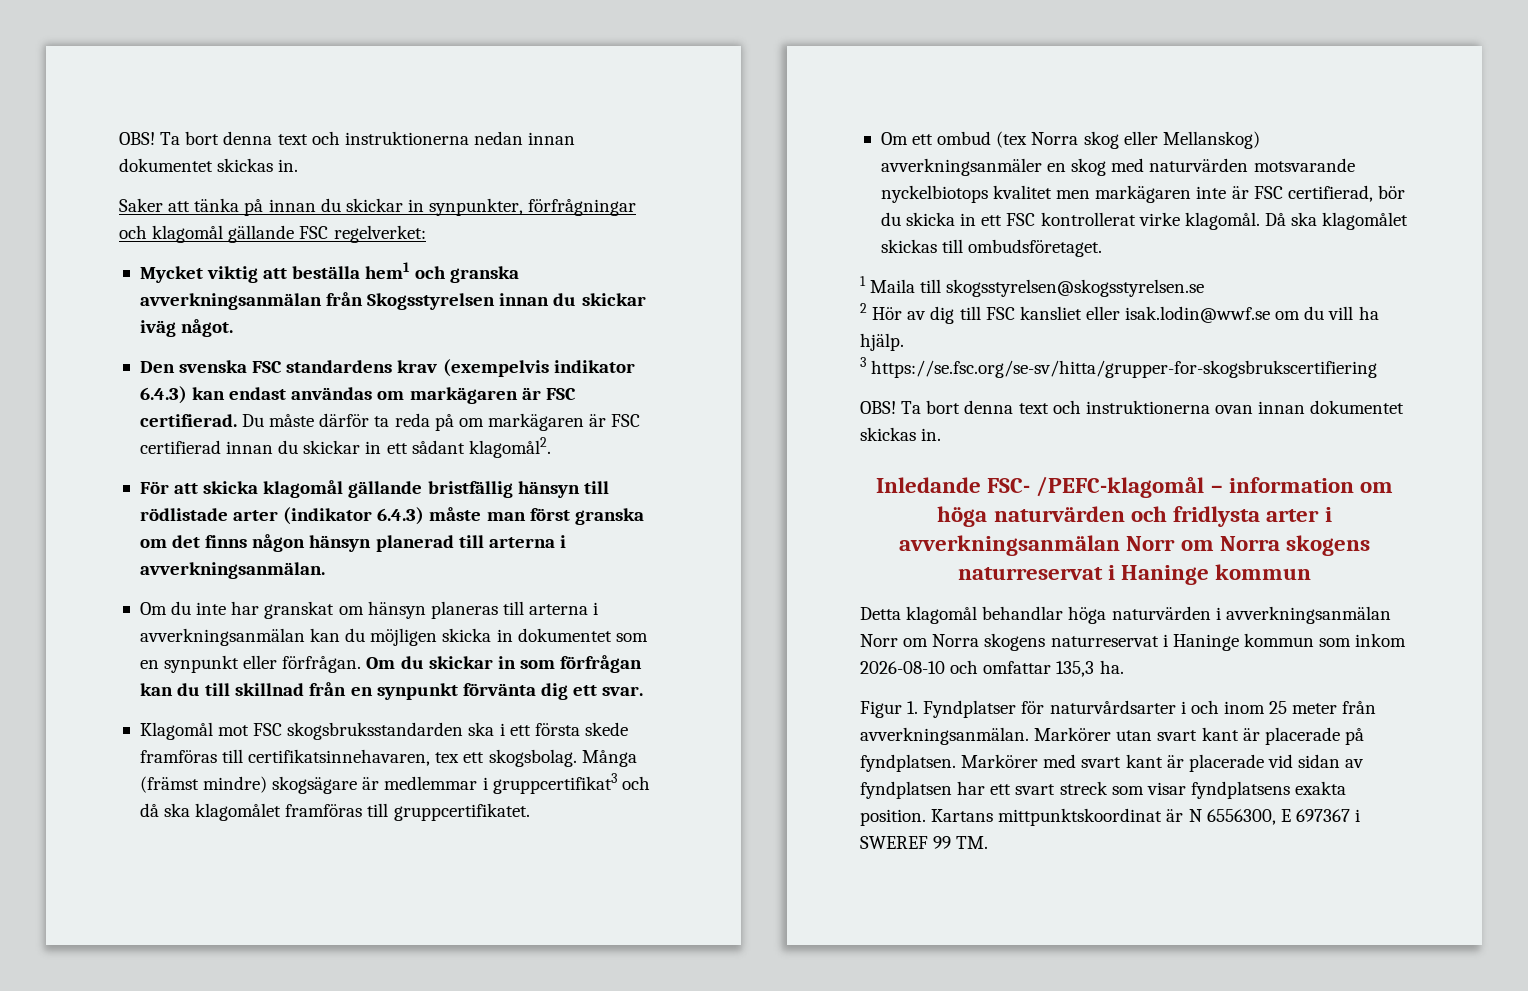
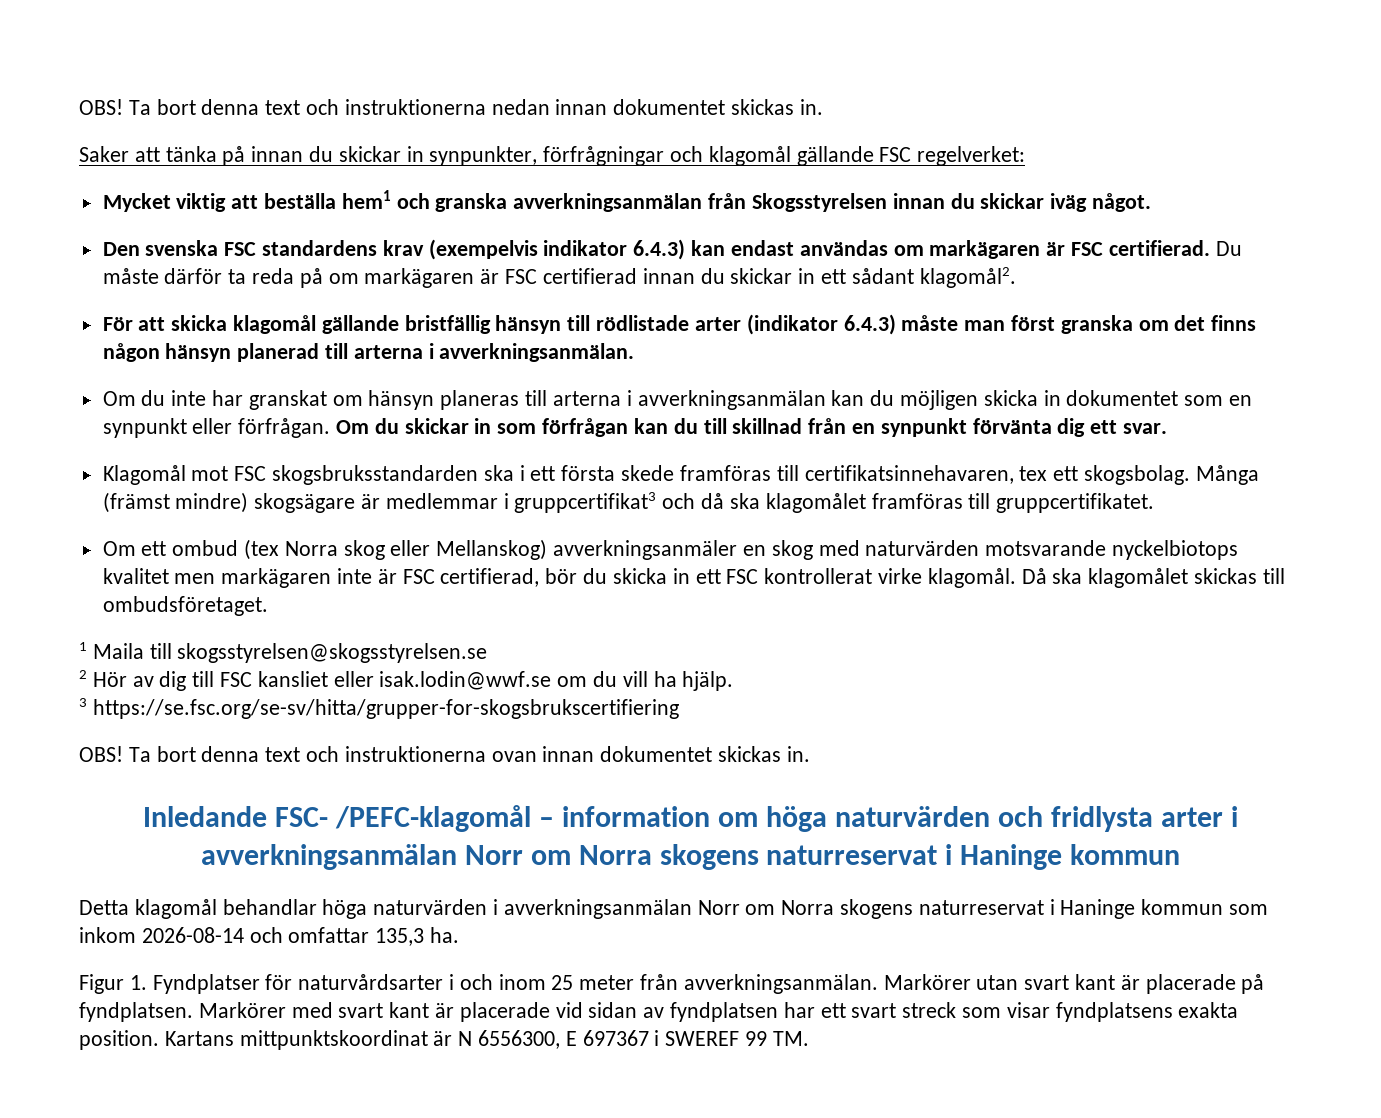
- Detta klagomål behandlar höga naturvärden i avverkningsanmälan Norr om Norra skogens naturreservat i Haninge kommun som inkom 2026-08-10 och omfattar 135,3 ha.
+ Detta klagomål behandlar höga naturvärden i avverkningsanmälan Norr om Norra skogens naturreservat i Haninge kommun som inkom 2026-08-14 och omfattar 135,3 ha.

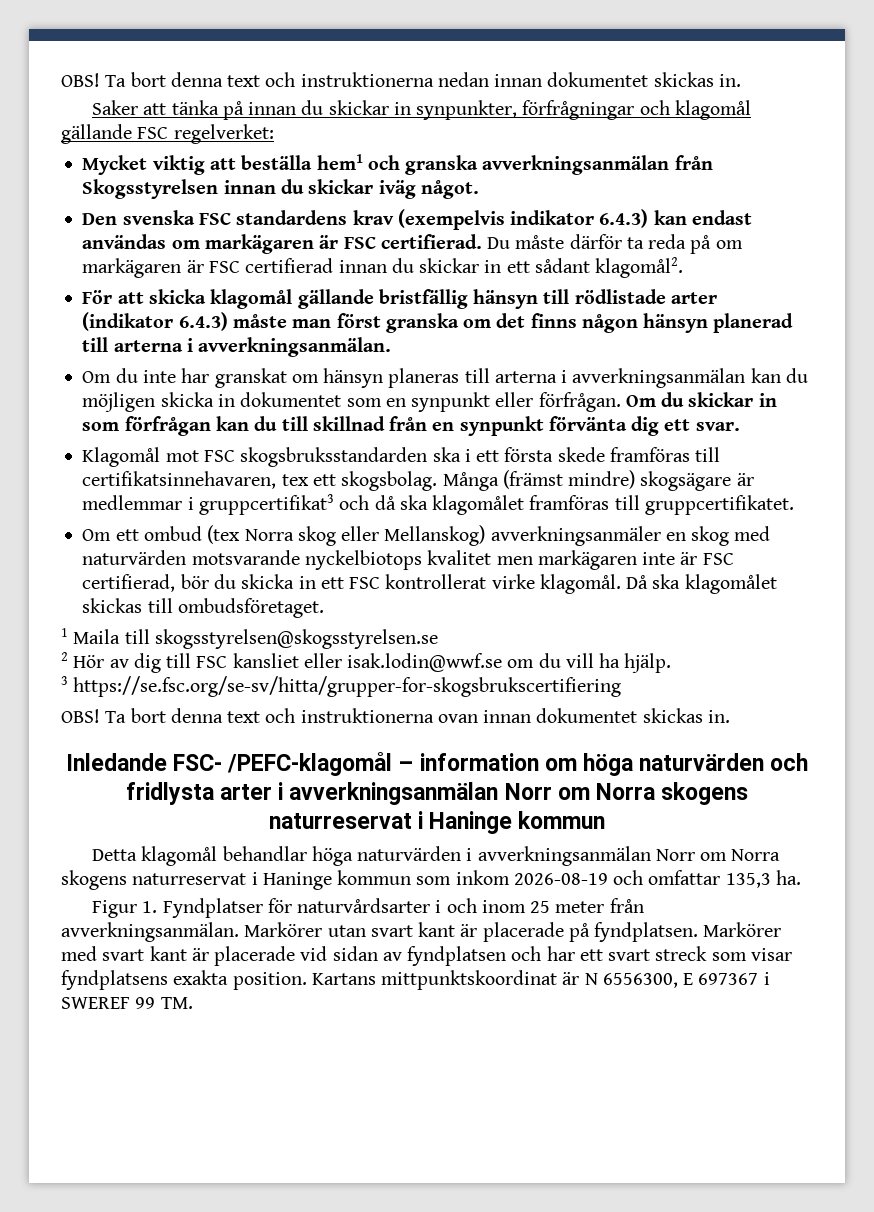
- Detta klagomål behandlar höga naturvärden i avverkningsanmälan Norr om Norra skogens naturreservat i Haninge kommun som inkom 2026-08-14 och omfattar 135,3 ha.
+ Detta klagomål behandlar höga naturvärden i avverkningsanmälan Norr om Norra skogens naturreservat i Haninge kommun som inkom 2026-08-19 och omfattar 135,3 ha.
- Markörer med svart kant är placerade vid sidan av fyndplatsen har ett svart streck som visar fyndplatsens exakta position.
+ Markörer med svart kant är placerade vid sidan av fyndplatsen och har ett svart streck som visar fyndplatsens exakta position.

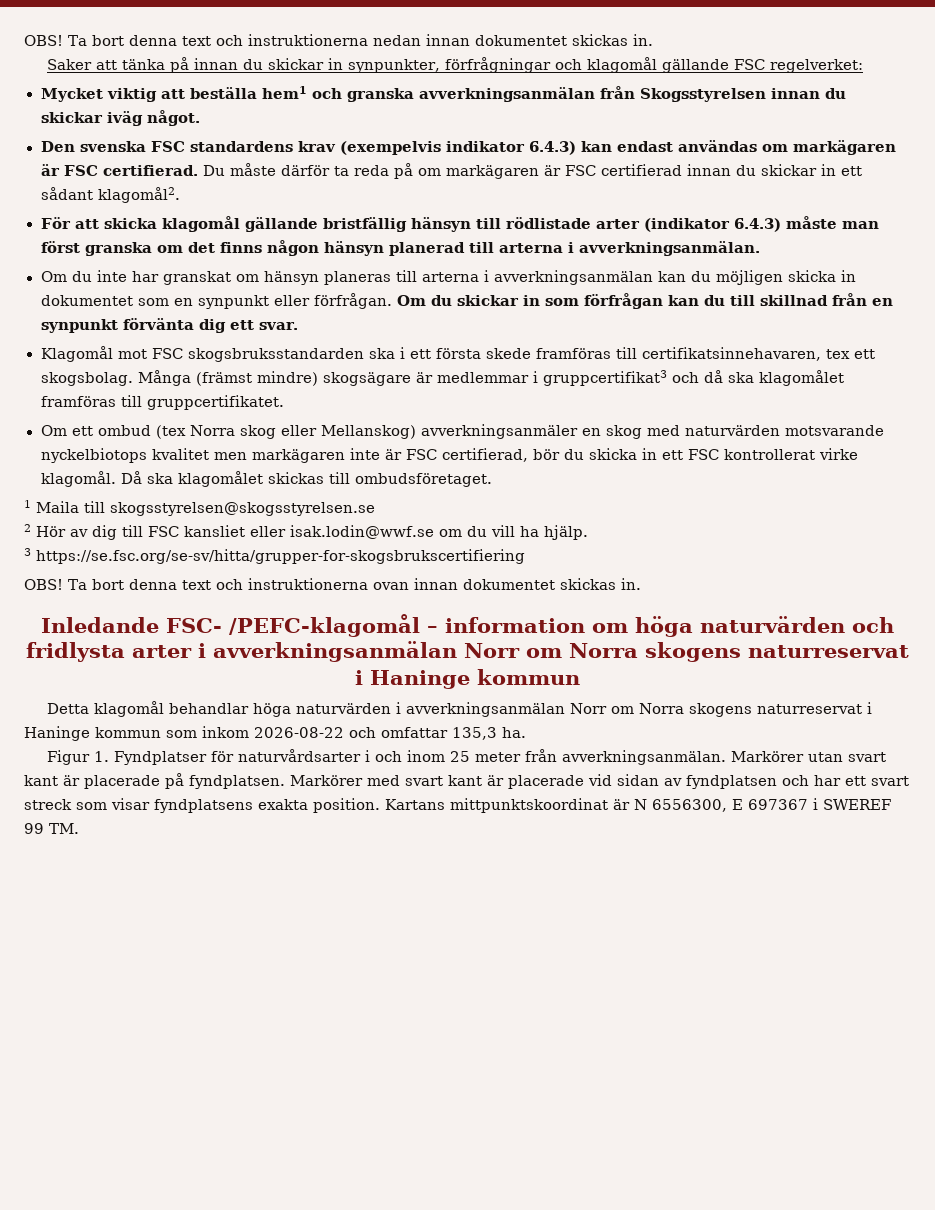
- Detta klagomål behandlar höga naturvärden i avverkningsanmälan Norr om Norra skogens naturreservat i Haninge kommun som inkom 2026-08-19 och omfattar 135,3 ha.
+ Detta klagomål behandlar höga naturvärden i avverkningsanmälan Norr om Norra skogens naturreservat i Haninge kommun som inkom 2026-08-22 och omfattar 135,3 ha.

